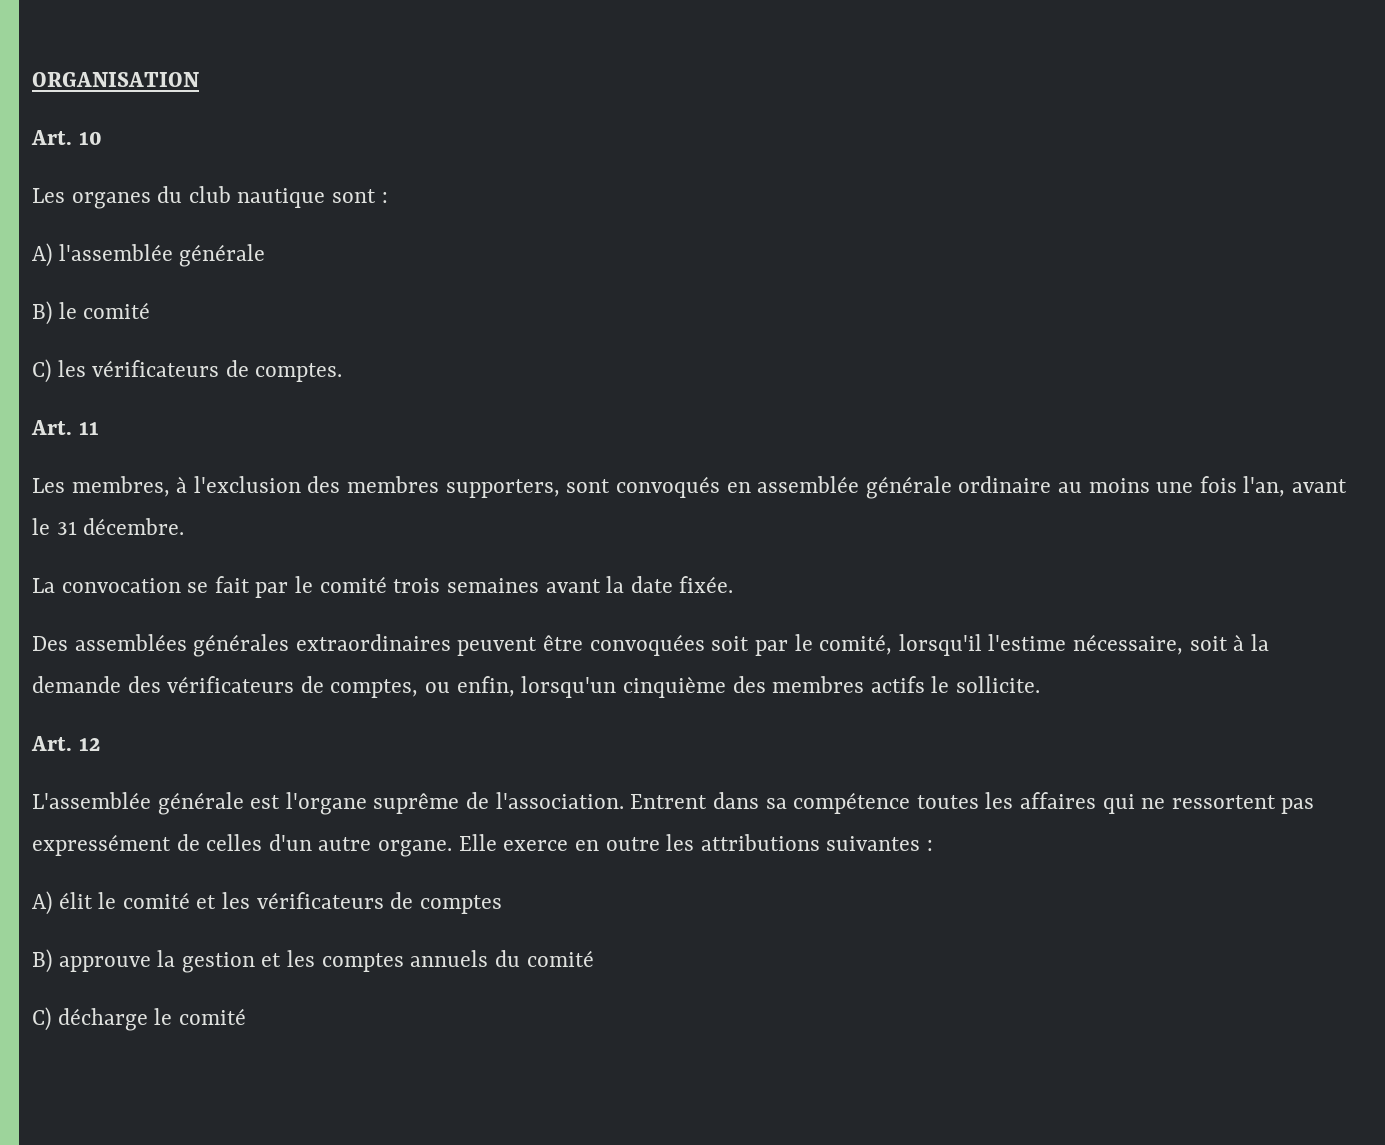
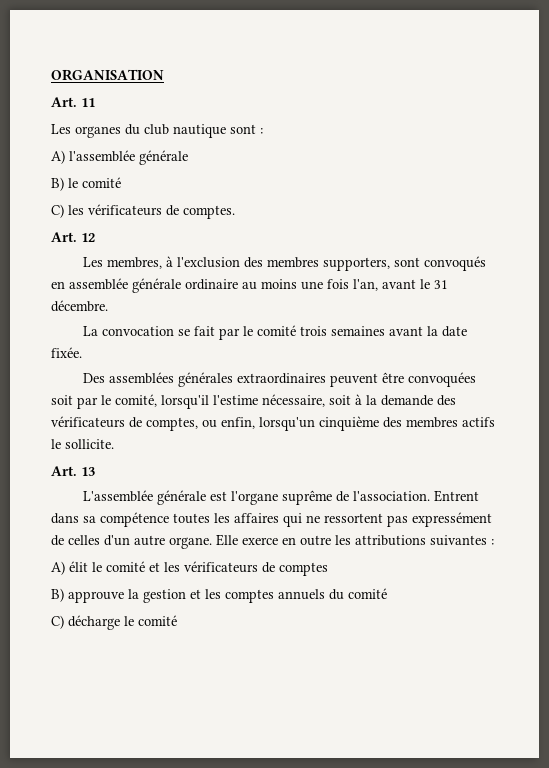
- Art. 10
+ Art. 11
- Art. 11
+ Art. 12
- Art. 12
+ Art. 13

